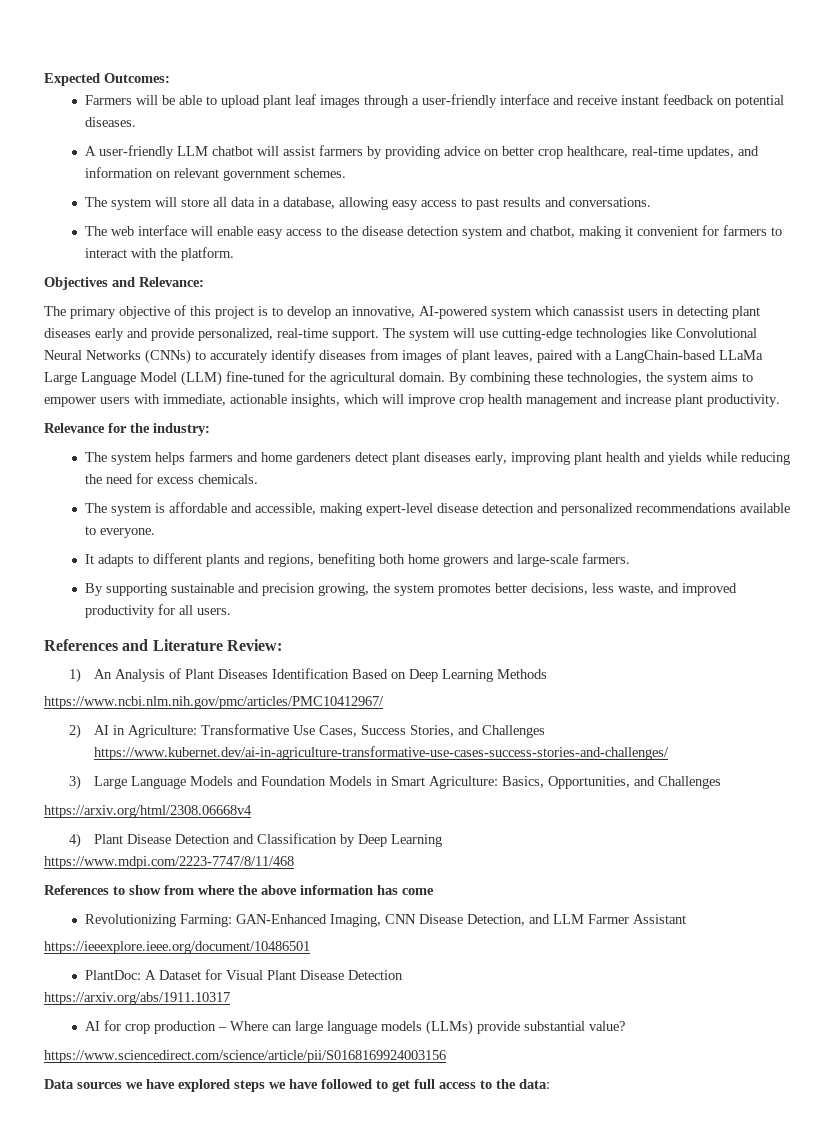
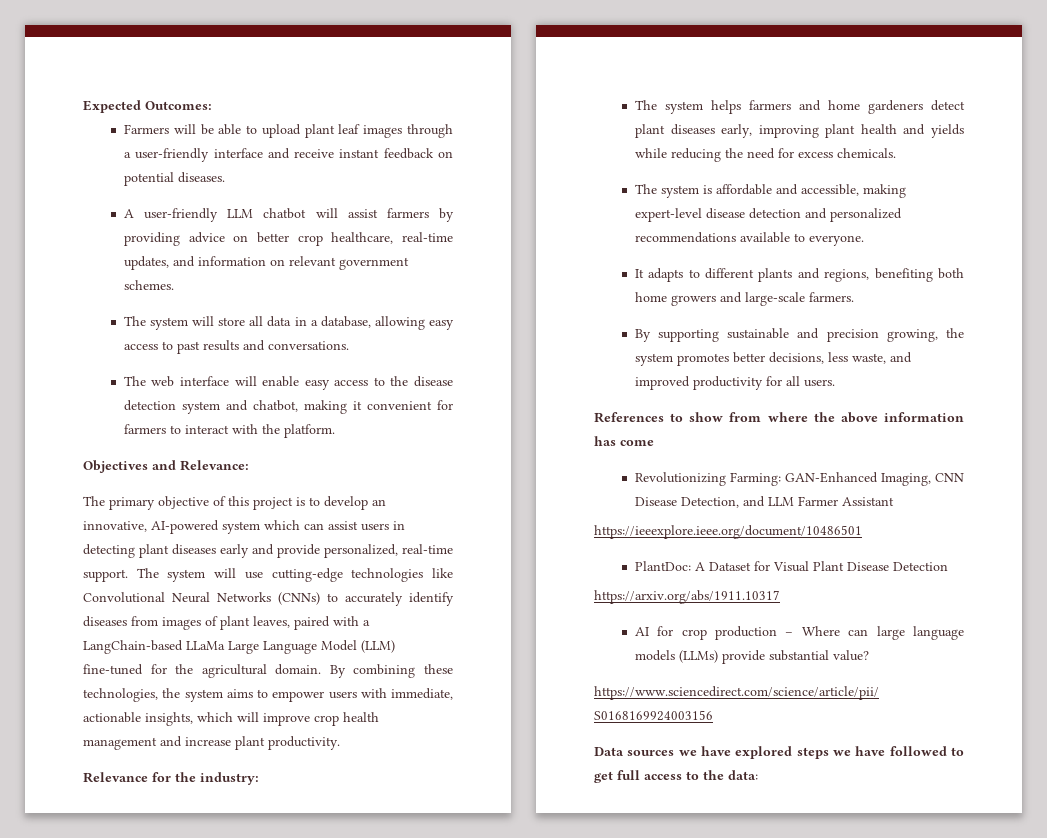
- The primary objective of this project is to develop an innovative, AI-powered system which canassist users in detecting plant diseases early and provide personalized, real-time support.
+ The primary objective of this project is to develop an innovative, AI-powered system which can assist users in detecting plant diseases early and provide personalized, real-time support.
- References and Literature Review:
- 1) An Analysis of Plant Diseases Identification Based on Deep Learning Methods
- https://www.ncbi.nlm.nih.gov/pmc/articles/PMC10412967/
- 2) AI in Agriculture: Transformative Use Cases, Success Stories, and Challenges https://www.kubernet.dev/ai-in-agriculture-transformative-use-cases-success-stories-and-challenges/
- 3) Large Language Models and Foundation Models in Smart Agriculture: Basics, Opportunities, and Challenges
- https://arxiv.org/html/2308.06668v4
- 4) Plant Disease Detection and Classification by Deep Learning
- https://www.mdpi.com/2223-7747/8/11/468

